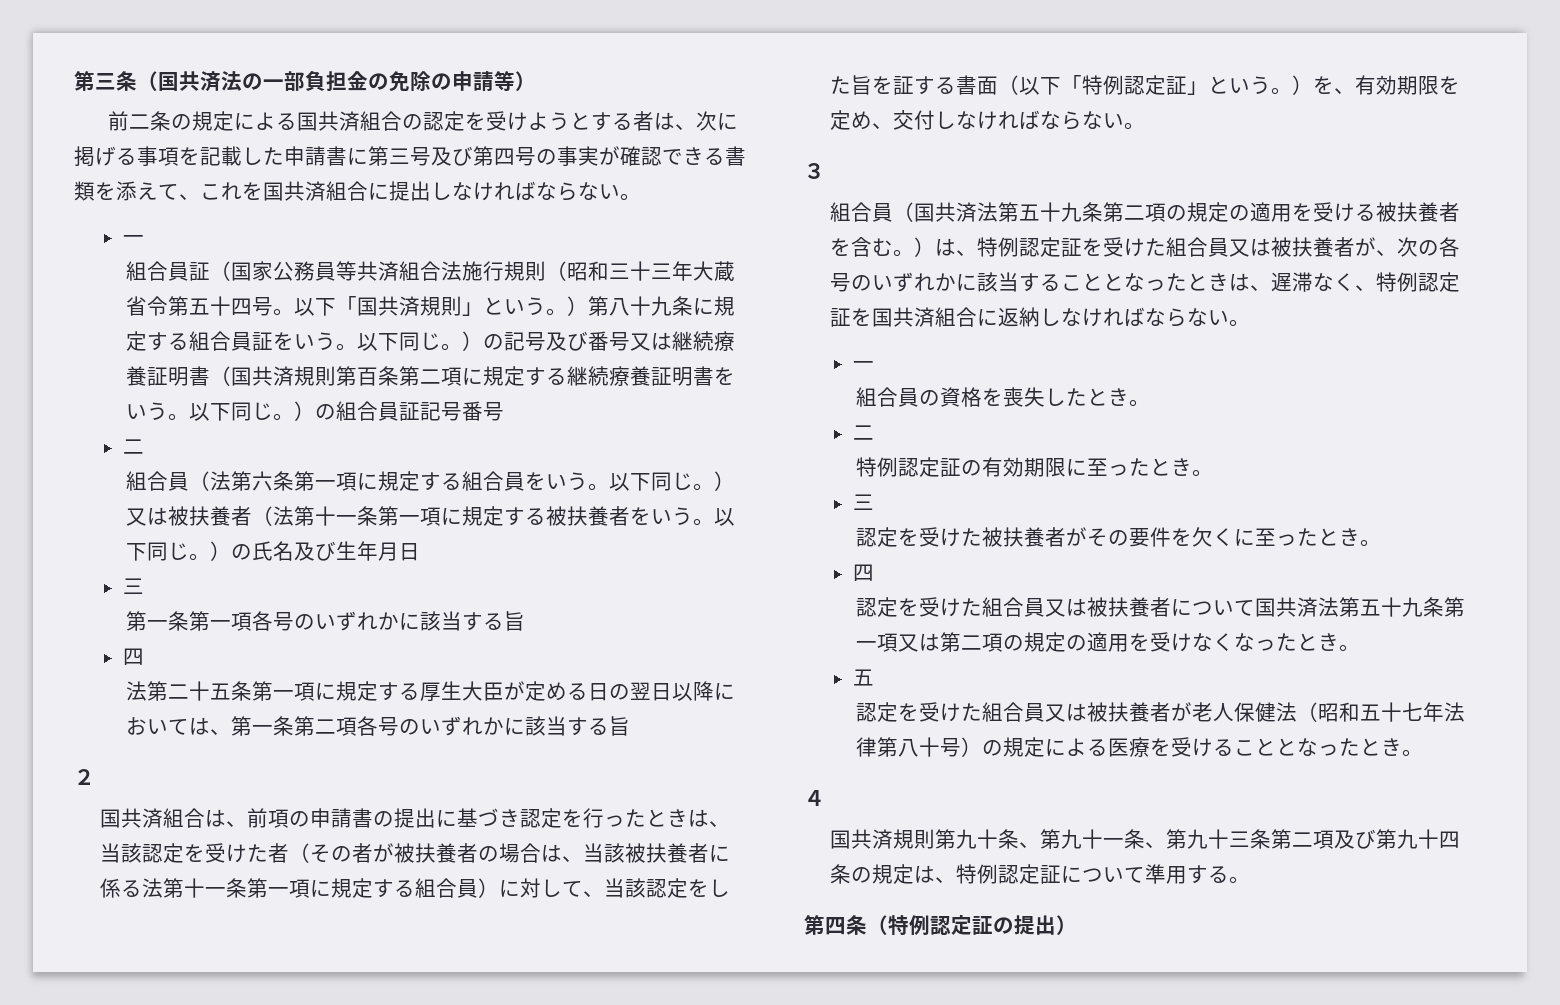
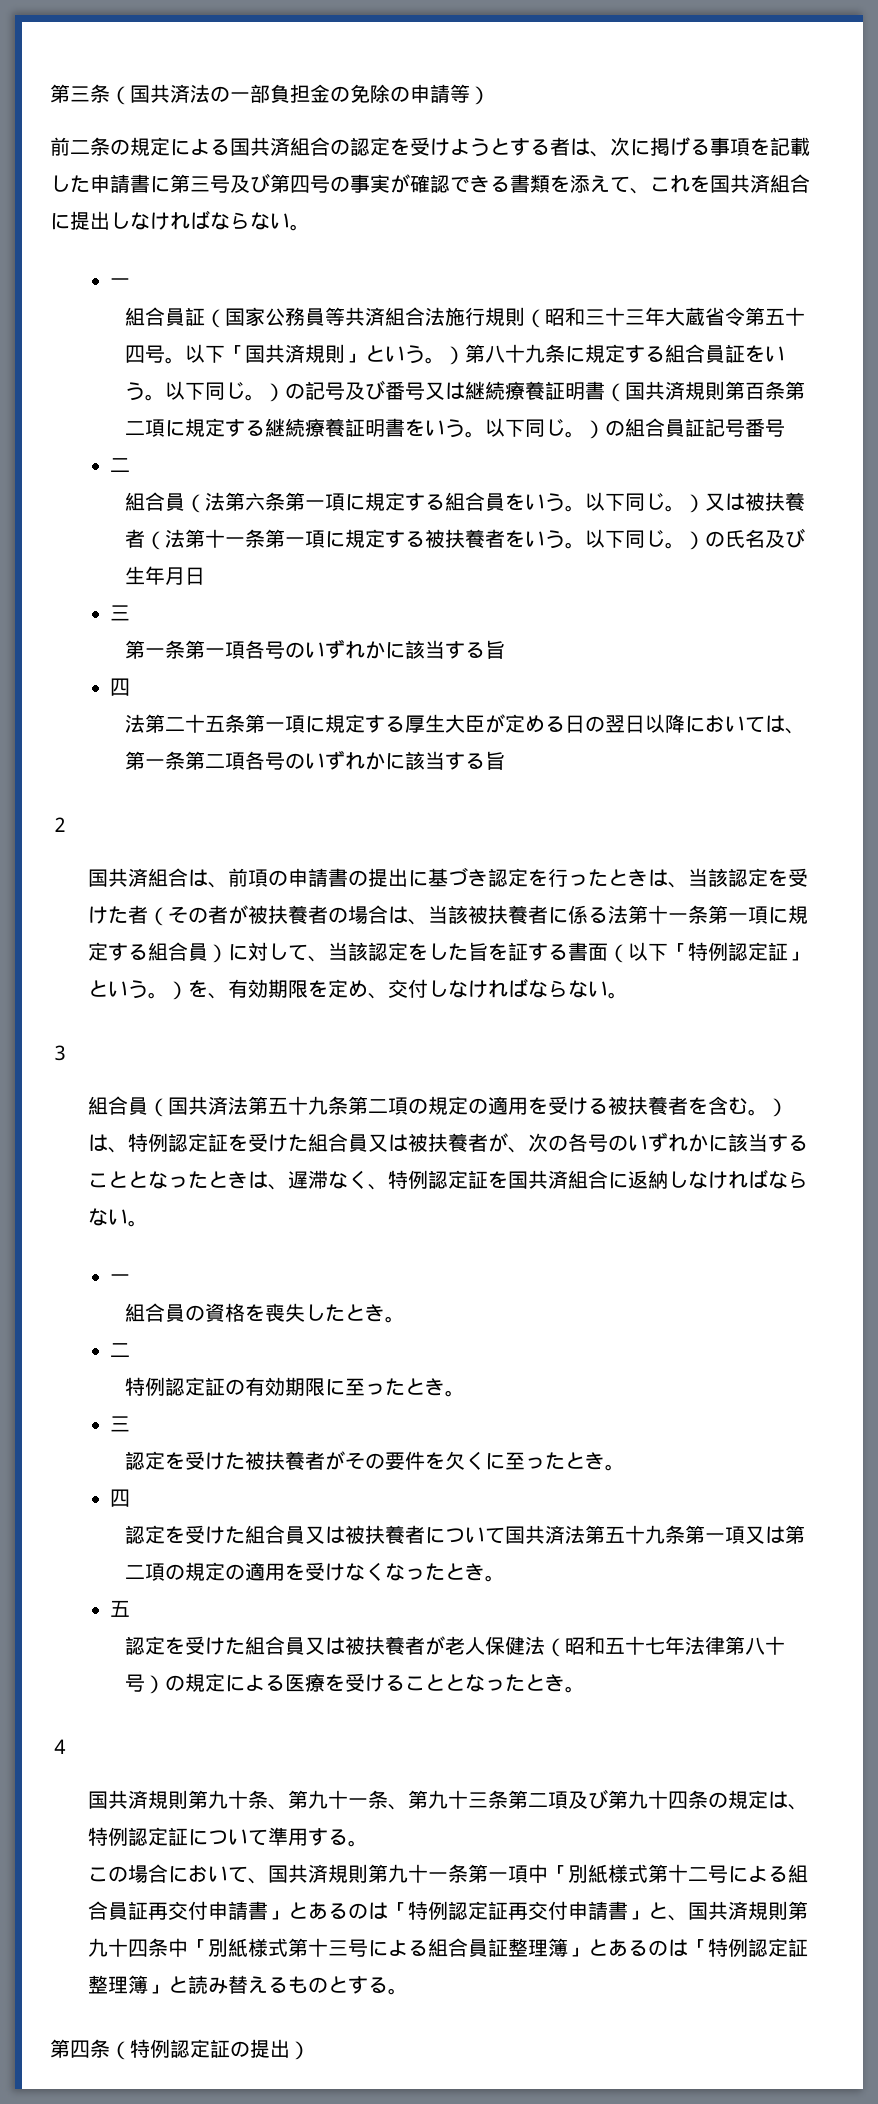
+ この場合において、国共済規則第九十一条第一項中「別紙様式第十二号による組合員証再交付申請書」とあるのは「特例認定証再交付申請書」と、国共済規則第九十四条中「別紙様式第十三号による組合員証整理簿」とあるのは「特例認定証整理簿」と読み替えるものとする。

